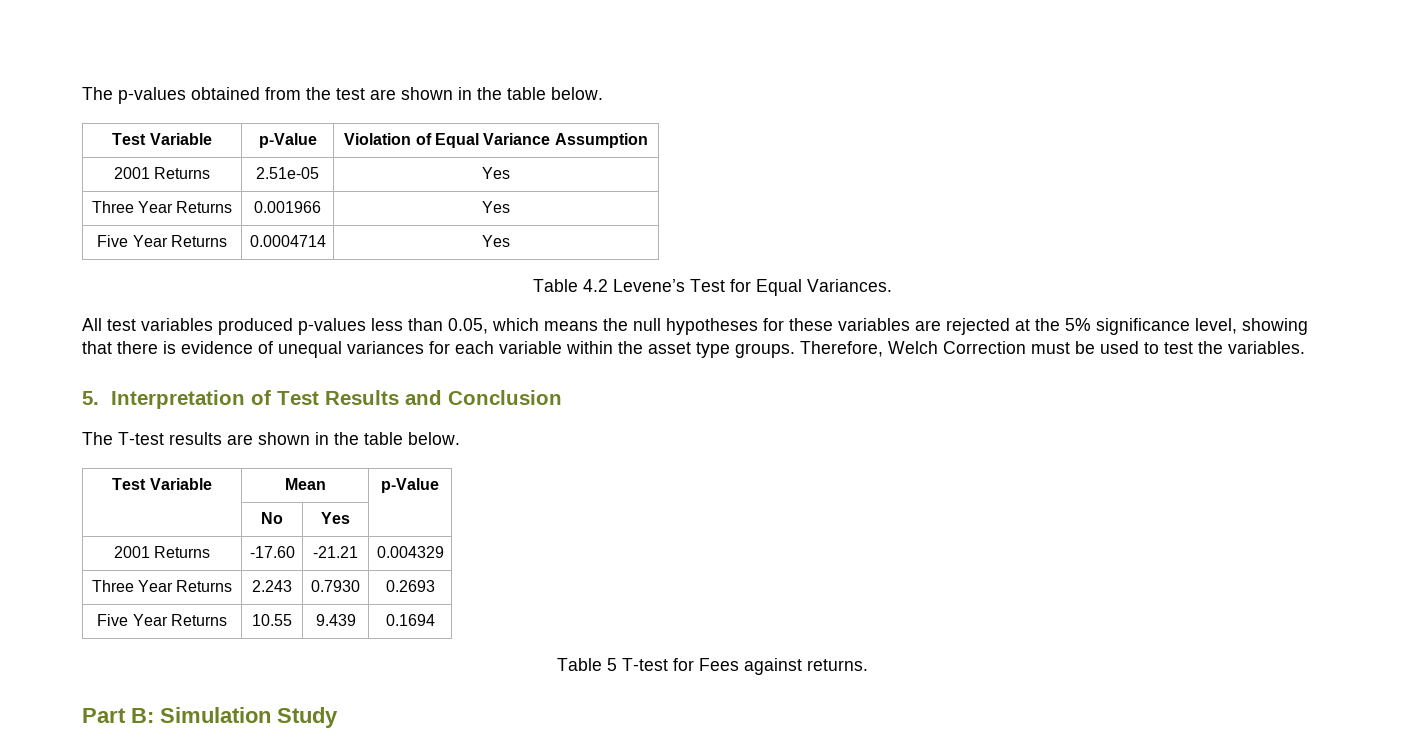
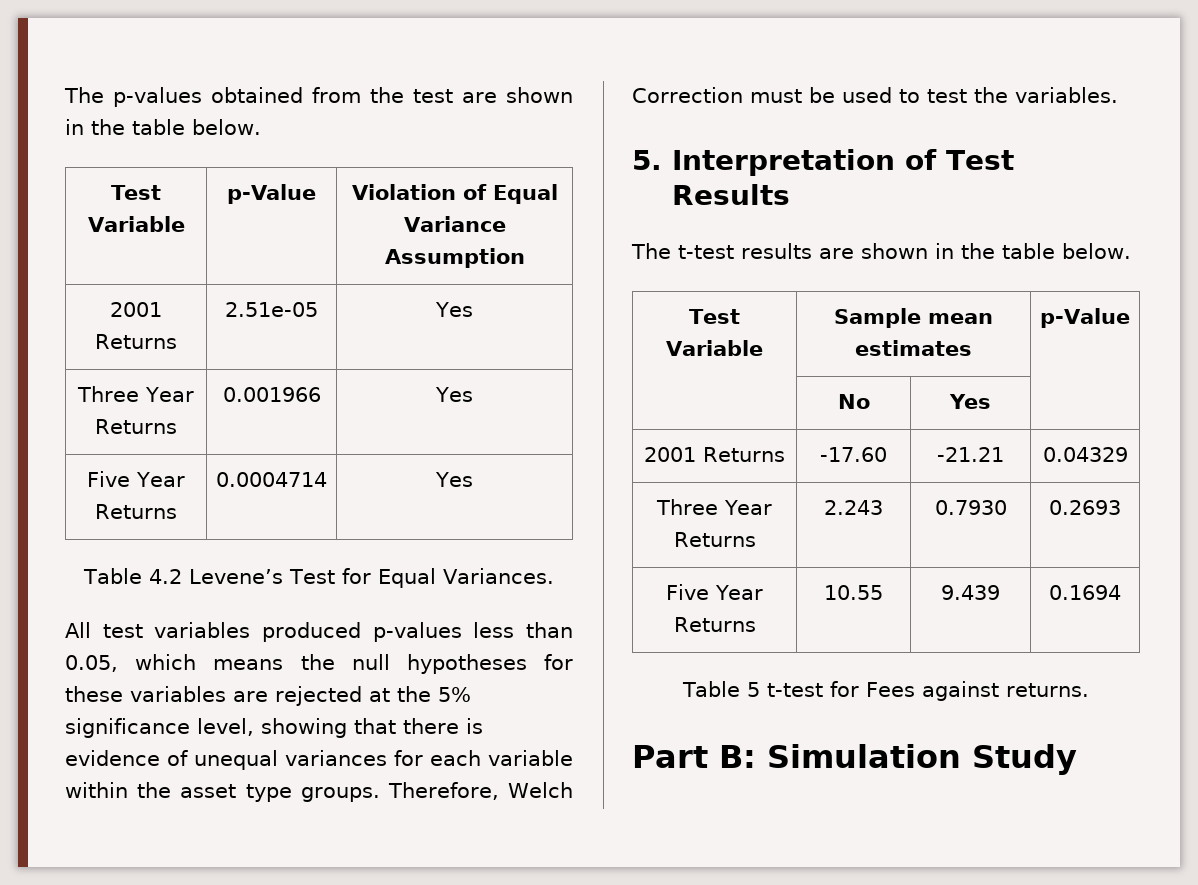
- 5. Interpretation of Test Results and Conclusion
- The T-test results are shown in the table below.
+ 5. Interpretation of Test Results
+ The t-test results are shown in the table below.
- Test Variable | Mean | p-Value
+ Test Variable | Sample mean estimates | p-Value
- 2001 Returns | -17.60 | -21.21 | 0.004329
+ 2001 Returns | -17.60 | -21.21 | 0.04329
- Table 5 T-test for Fees against returns.
+ Table 5 t-test for Fees against returns.

